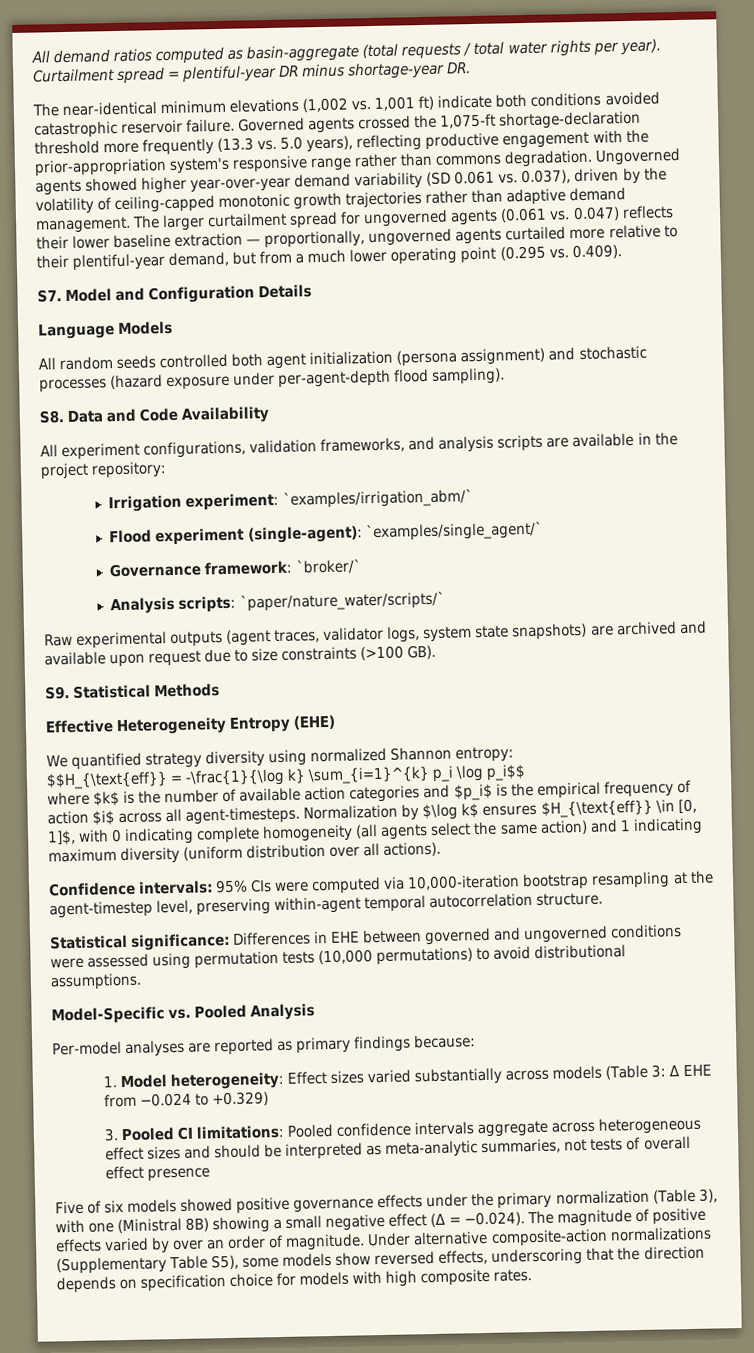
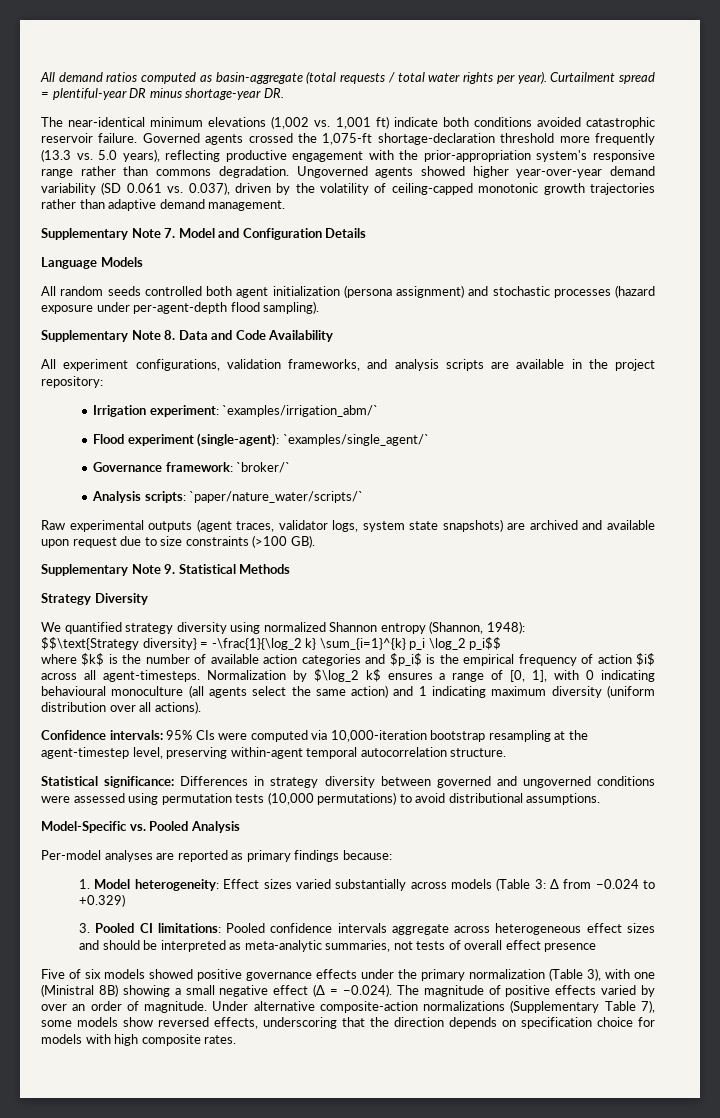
- Ungoverned agents showed higher year-over-year demand variability (SD 0.061 vs. 0.037), driven by the volatility of ceiling-capped monotonic growth trajectories rather than adaptive demand management. The larger curtailment spread for ungoverned agents (0.061 vs. 0.047) reflects their lower baseline extraction — proportionally, ungoverned agents curtailed more relative to their plentiful-year demand, but from a much lower operating point (0.295 vs. 0.409).
- S7. Model and Configuration Details
+ Ungoverned agents showed higher year-over-year demand variability (SD 0.061 vs. 0.037), driven by the volatility of ceiling-capped monotonic growth trajectories rather than adaptive demand management.
+ Supplementary Note 7. Model and Configuration Details
- S8. Data and Code Availability
+ Supplementary Note 8. Data and Code Availability
- S9. Statistical Methods
+ Supplementary Note 9. Statistical Methods
- Effective Heterogeneity Entropy (EHE)
+ Strategy Diversity
- We quantified strategy diversity using normalized Shannon entropy:
- $$H_{\text{eff}} = -\frac{1}{\log k} \sum_{i=1}^{k} p_i \log p_i$$
+ We quantified strategy diversity using normalized Shannon entropy (Shannon, 1948):
+ $$\text{Strategy diversity} = -\frac{1}{\log_2 k} \sum_{i=1}^{k} p_i \log_2 p_i$$
- Normalization by $\log k$ ensures $H_{\text{eff}} \in [0, 1]$, with 0 indicating complete homogeneity (all agents select the same action) and 1 indicating maximum diversity (uniform distribution over all actions).
+ Normalization by $\log_2 k$ ensures a range of [0, 1], with 0 indicating behavioural monoculture (all agents select the same action) and 1 indicating maximum diversity (uniform distribution over all actions).
- Statistical significance: Differences in EHE between governed and ungoverned conditions were assessed using permutation tests (10,000 permutations) to avoid distributional assumptions.
+ Statistical significance: Differences in strategy diversity between governed and ungoverned conditions were assessed using permutation tests (10,000 permutations) to avoid distributional assumptions.
- 1. Model heterogeneity: Effect sizes varied substantially across models (Table 3: Δ EHE from −0.024 to +0.329)
+ 1. Model heterogeneity: Effect sizes varied substantially across models (Table 3: Δ from −0.024 to +0.329)
- Under alternative composite-action normalizations (Supplementary Table S5), some models show reversed effects, underscoring that the direction depends on specification choice for models with high composite rates.
+ Under alternative composite-action normalizations (Supplementary Table 7), some models show reversed effects, underscoring that the direction depends on specification choice for models with high composite rates.

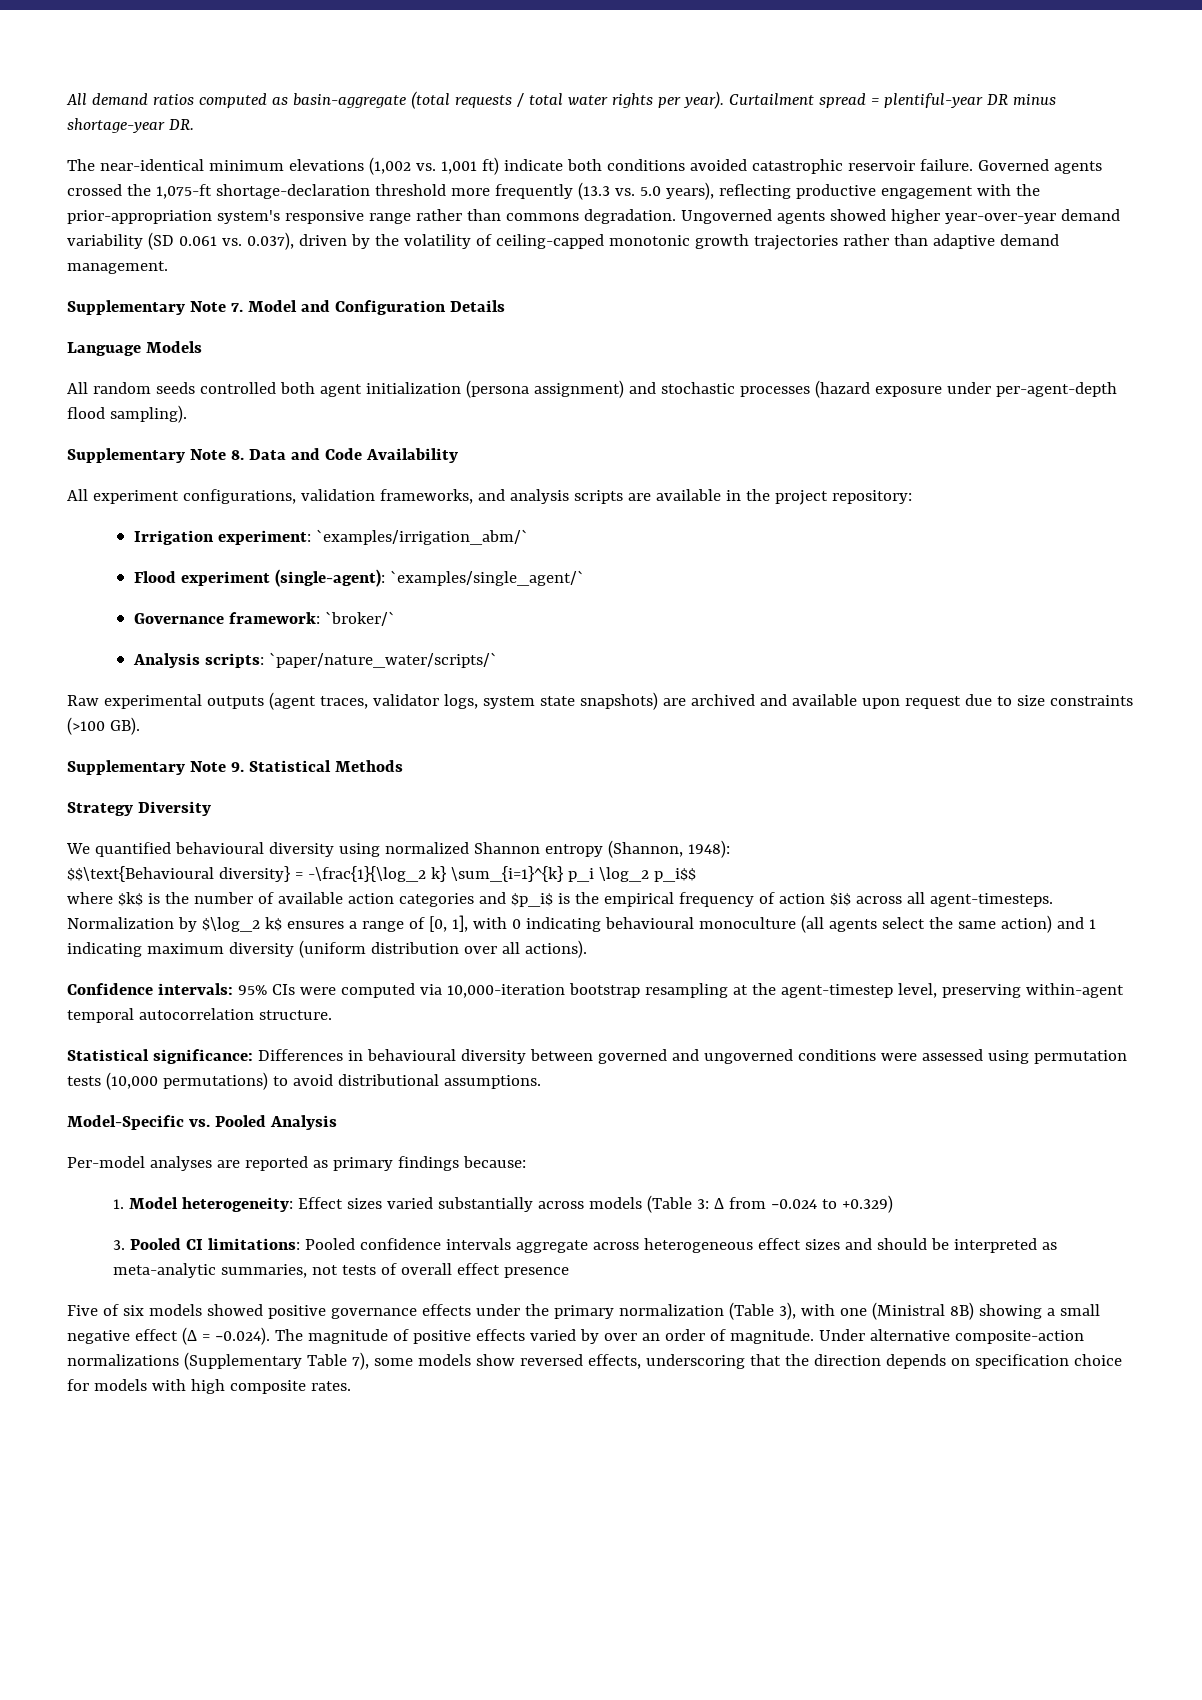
- We quantified strategy diversity using normalized Shannon entropy (Shannon, 1948):
+ We quantified behavioural diversity using normalized Shannon entropy (Shannon, 1948):
- $$\text{Strategy diversity} = -\frac{1}{\log_2 k} \sum_{i=1}^{k} p_i \log_2 p_i$$
+ $$\text{Behavioural diversity} = -\frac{1}{\log_2 k} \sum_{i=1}^{k} p_i \log_2 p_i$$
- Statistical significance: Differences in strategy diversity between governed and ungoverned conditions were assessed using permutation tests (10,000 permutations) to avoid distributional assumptions.
+ Statistical significance: Differences in behavioural diversity between governed and ungoverned conditions were assessed using permutation tests (10,000 permutations) to avoid distributional assumptions.

